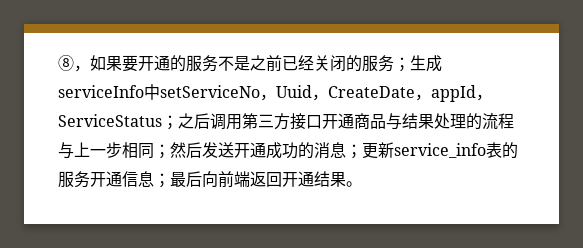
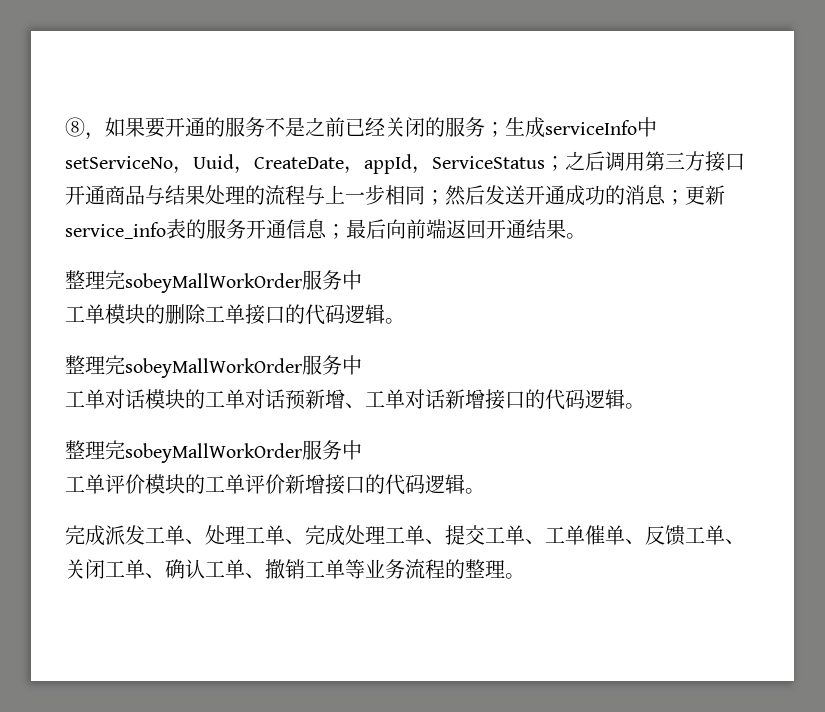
  ⑧，如果要开通的服务不是之前已经关闭的服务；生成serviceInfo中setServiceNo，Uuid，CreateDate，appId，ServiceStatus；之后调用第三方接口开通商品与结果处理的流程与上一步相同；然后发送开通成功的消息；更新service_info表的服务开通信息；最后向前端返回开通结果。
+ 整理完sobeyMallWorkOrder服务中
+ 工单模块的删除工单接口的代码逻辑。
+ 整理完sobeyMallWorkOrder服务中
+ 工单对话模块的工单对话预新增、工单对话新增接口的代码逻辑。
+ 整理完sobeyMallWorkOrder服务中
+ 工单评价模块的工单评价新增接口的代码逻辑。
+ 完成派发工单、处理工单、完成处理工单、提交工单、工单催单、反馈工单、关闭工单、确认工单、撤销工单等业务流程的整理。

